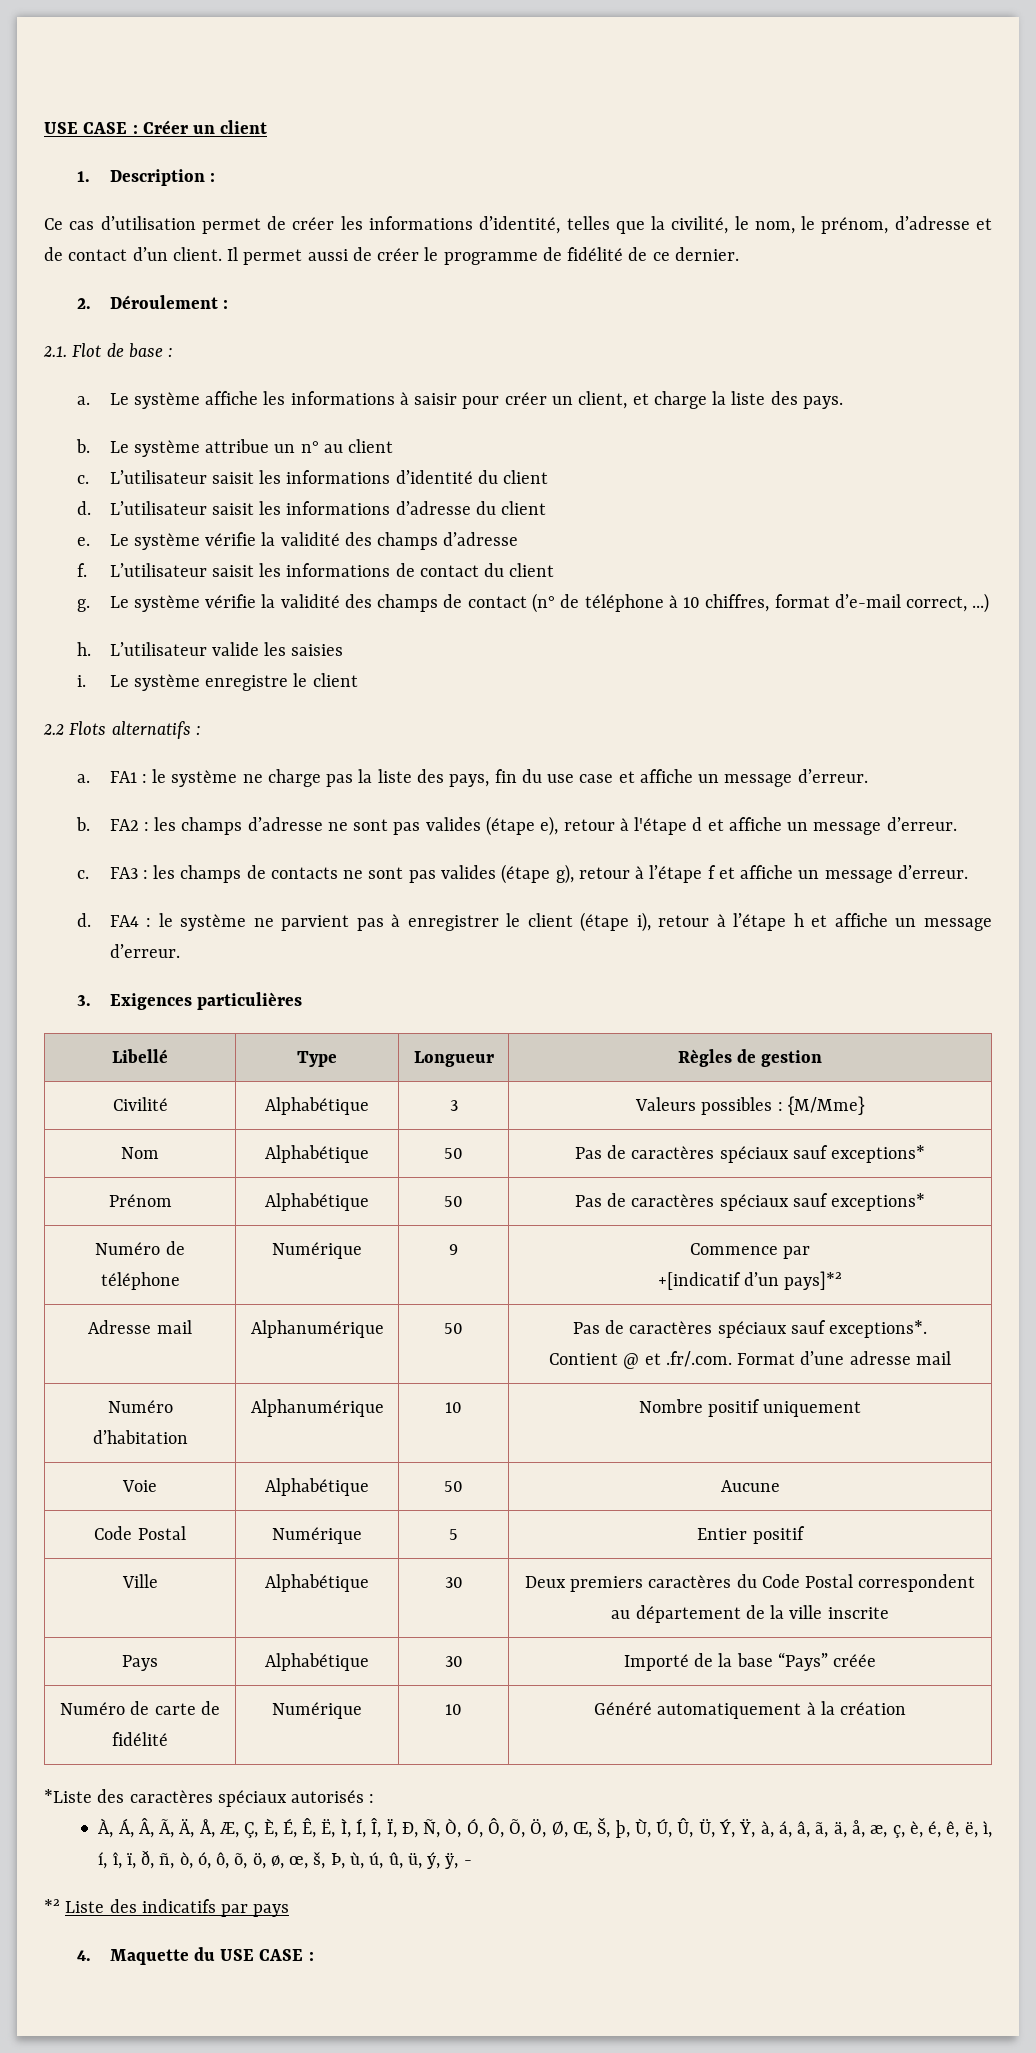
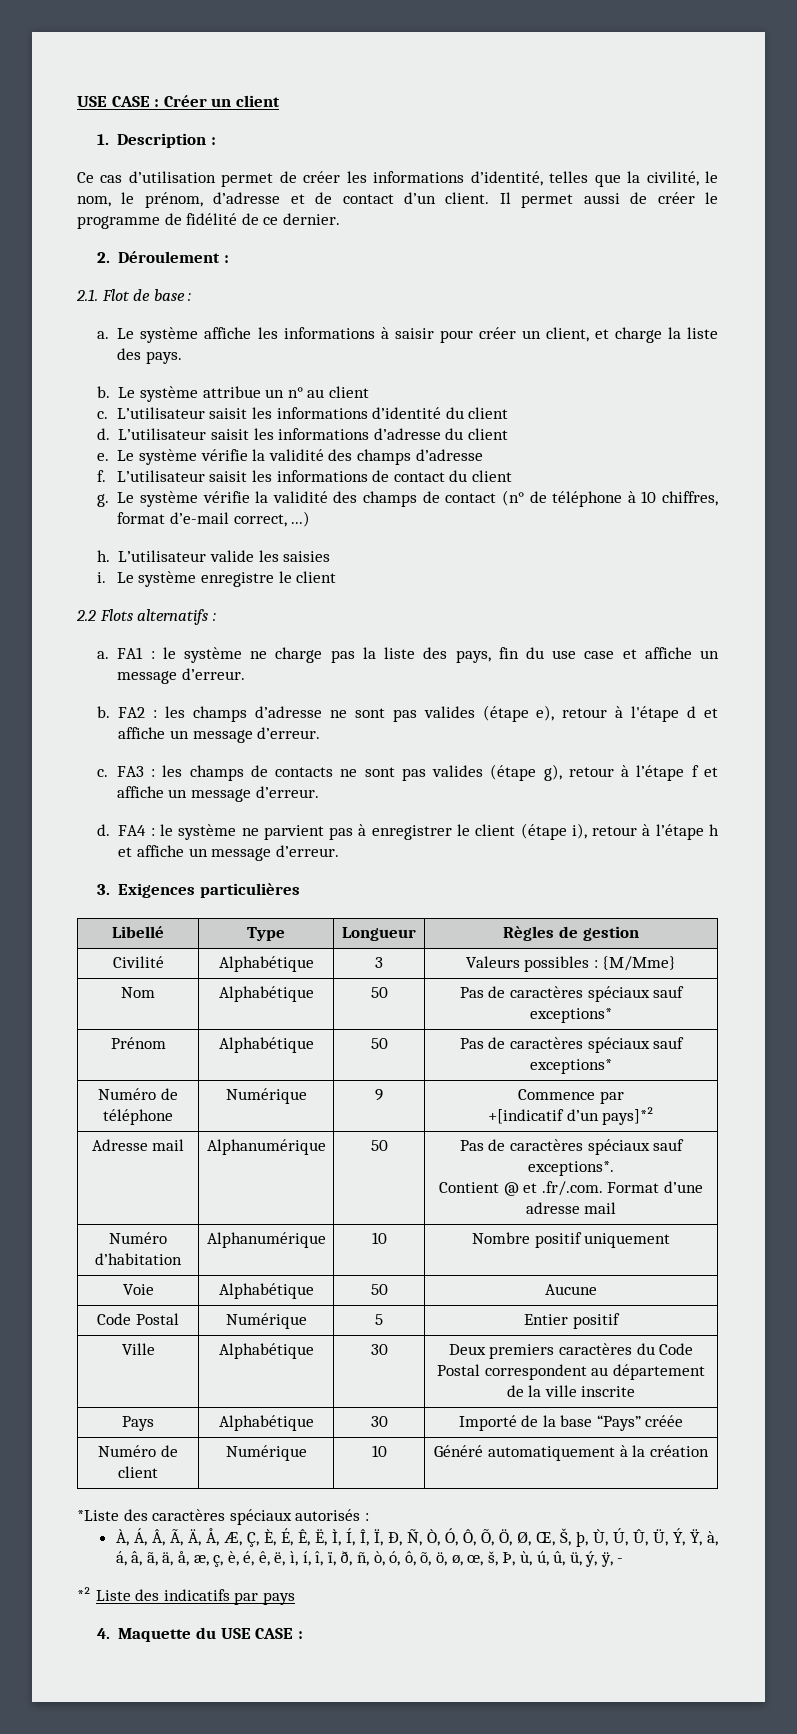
- Numéro de carte de fidélité | Numérique | 10 | Généré automatiquement à la création
+ Numéro de client | Numérique | 10 | Généré automatiquement à la création

